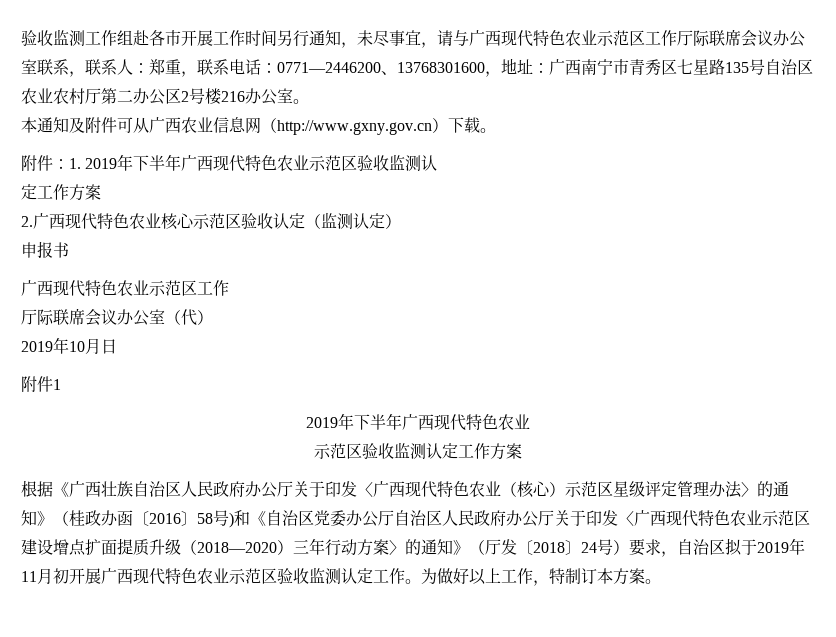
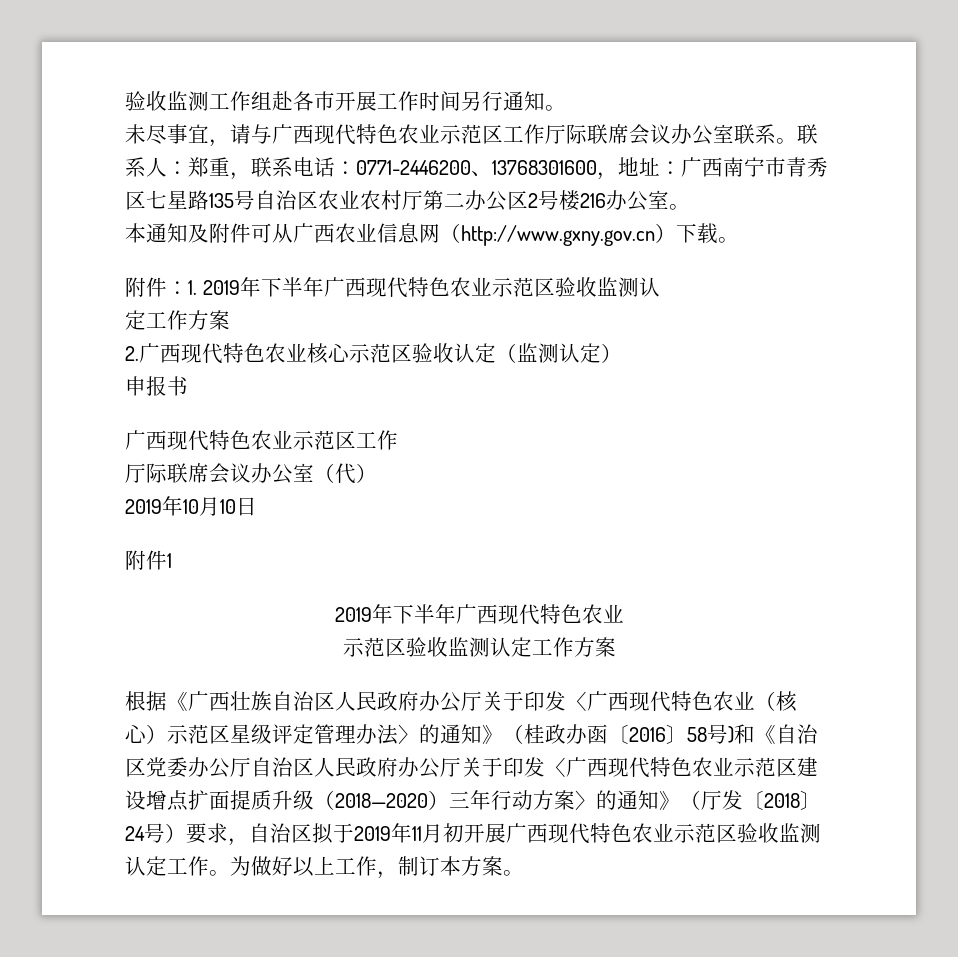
- 验收监测工作组赴各市开展工作时间另行通知，未尽事宜，请与广西现代特色农业示范区工作厅际联席会议办公室联系，联系人：郑重，联系电话：0771—2446200、13768301600，地址：广西南宁市青秀区七星路135号自治区农业农村厅第二办公区2号楼216办公室。
+ 验收监测工作组赴各市开展工作时间另行通知。
+ 未尽事宜，请与广西现代特色农业示范区工作厅际联席会议办公室联系。联系人：郑重，联系电话：0771-2446200、13768301600，地址：广西南宁市青秀区七星路135号自治区农业农村厅第二办公区2号楼216办公室。
- 2019年10月日
+ 2019年10月10日
- 为做好以上工作，特制订本方案。
+ 为做好以上工作，制订本方案。

